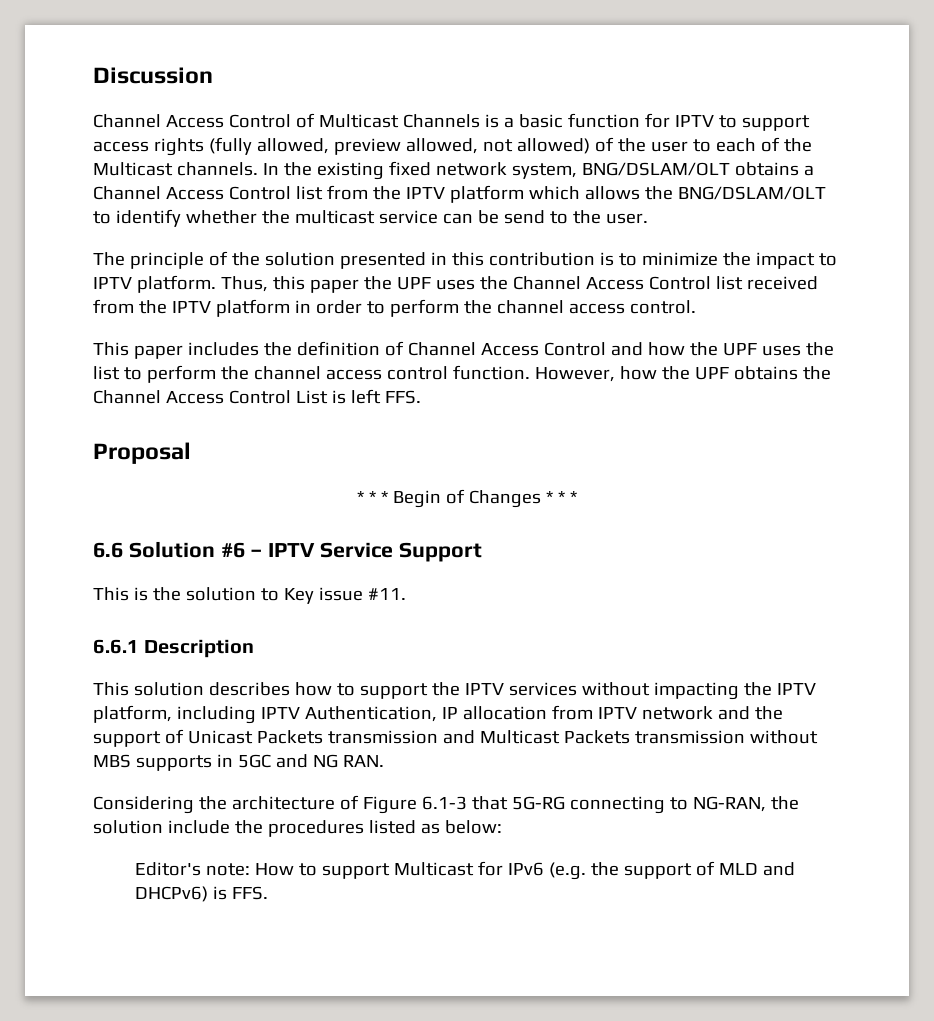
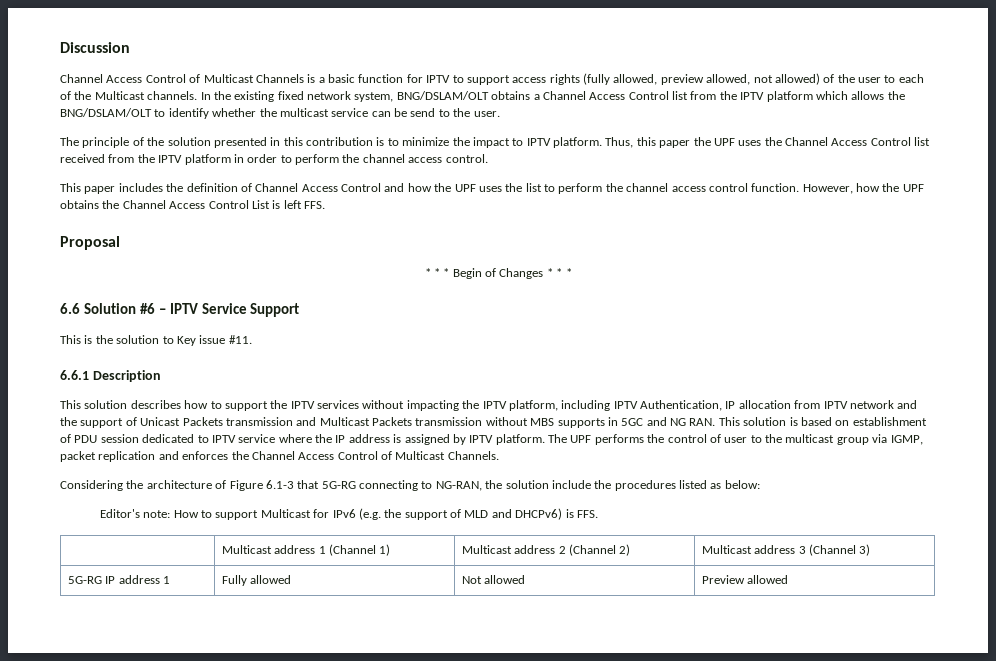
- This solution describes how to support the IPTV services without impacting the IPTV platform, including IPTV Authentication, IP allocation from IPTV network and the support of Unicast Packets transmission and Multicast Packets transmission without MBS supports in 5GC and NG RAN.
+ This solution describes how to support the IPTV services without impacting the IPTV platform, including IPTV Authentication, IP allocation from IPTV network and the support of Unicast Packets transmission and Multicast Packets transmission without MBS supports in 5GC and NG RAN. This solution is based on establishment of PDU session dedicated to IPTV service where the IP address is assigned by IPTV platform. The UPF performs the control of user to the multicast group via IGMP, packet replication and enforces the Channel Access Control of Multicast Channels.
+ | Multicast address 1 (Channel 1) | Multicast address 2 (Channel 2) | Multicast address 3 (Channel 3)
+ 5G-RG IP address 1 | Fully allowed | Not allowed | Preview allowed

